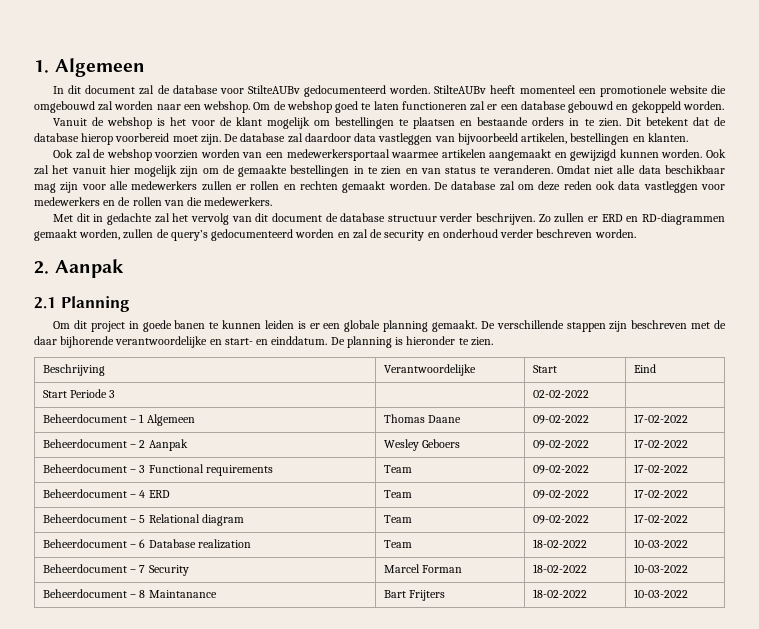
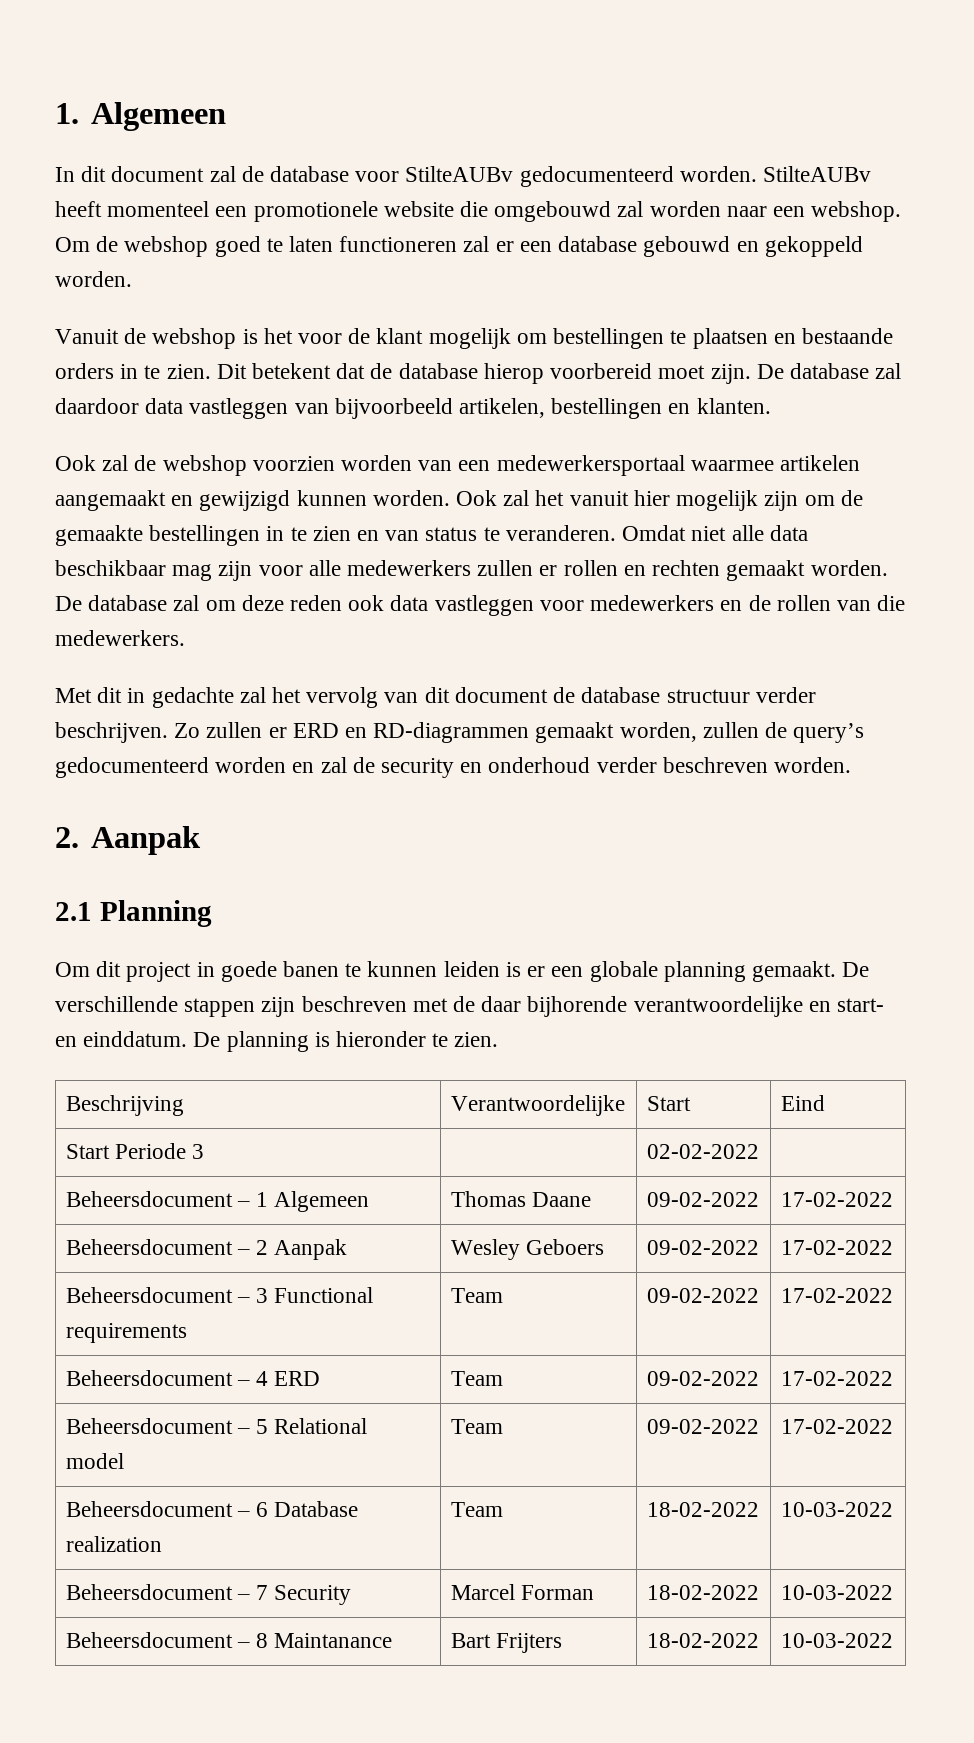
- Beheerdocument – 1 Algemeen | Thomas Daane | 09-02-2022 | 17-02-2022
+ Beheersdocument – 1 Algemeen | Thomas Daane | 09-02-2022 | 17-02-2022
- Beheerdocument – 2 Aanpak | Wesley Geboers | 09-02-2022 | 17-02-2022
+ Beheersdocument – 2 Aanpak | Wesley Geboers | 09-02-2022 | 17-02-2022
- Beheerdocument – 3 Functional requirements | Team | 09-02-2022 | 17-02-2022
+ Beheersdocument – 3 Functional requirements | Team | 09-02-2022 | 17-02-2022
- Beheerdocument – 4 ERD | Team | 09-02-2022 | 17-02-2022
+ Beheersdocument – 4 ERD | Team | 09-02-2022 | 17-02-2022
- Beheerdocument – 5 Relational diagram | Team | 09-02-2022 | 17-02-2022
- Beheerdocument – 6 Database realization | Team | 18-02-2022 | 10-03-2022
+ Beheersdocument – 5 Relational model | Team | 09-02-2022 | 17-02-2022
+ Beheersdocument – 6 Database realization | Team | 18-02-2022 | 10-03-2022
- Beheerdocument – 7 Security | Marcel Forman | 18-02-2022 | 10-03-2022
+ Beheersdocument – 7 Security | Marcel Forman | 18-02-2022 | 10-03-2022
- Beheerdocument – 8 Maintanance | Bart Frijters | 18-02-2022 | 10-03-2022
+ Beheersdocument – 8 Maintanance | Bart Frijters | 18-02-2022 | 10-03-2022

